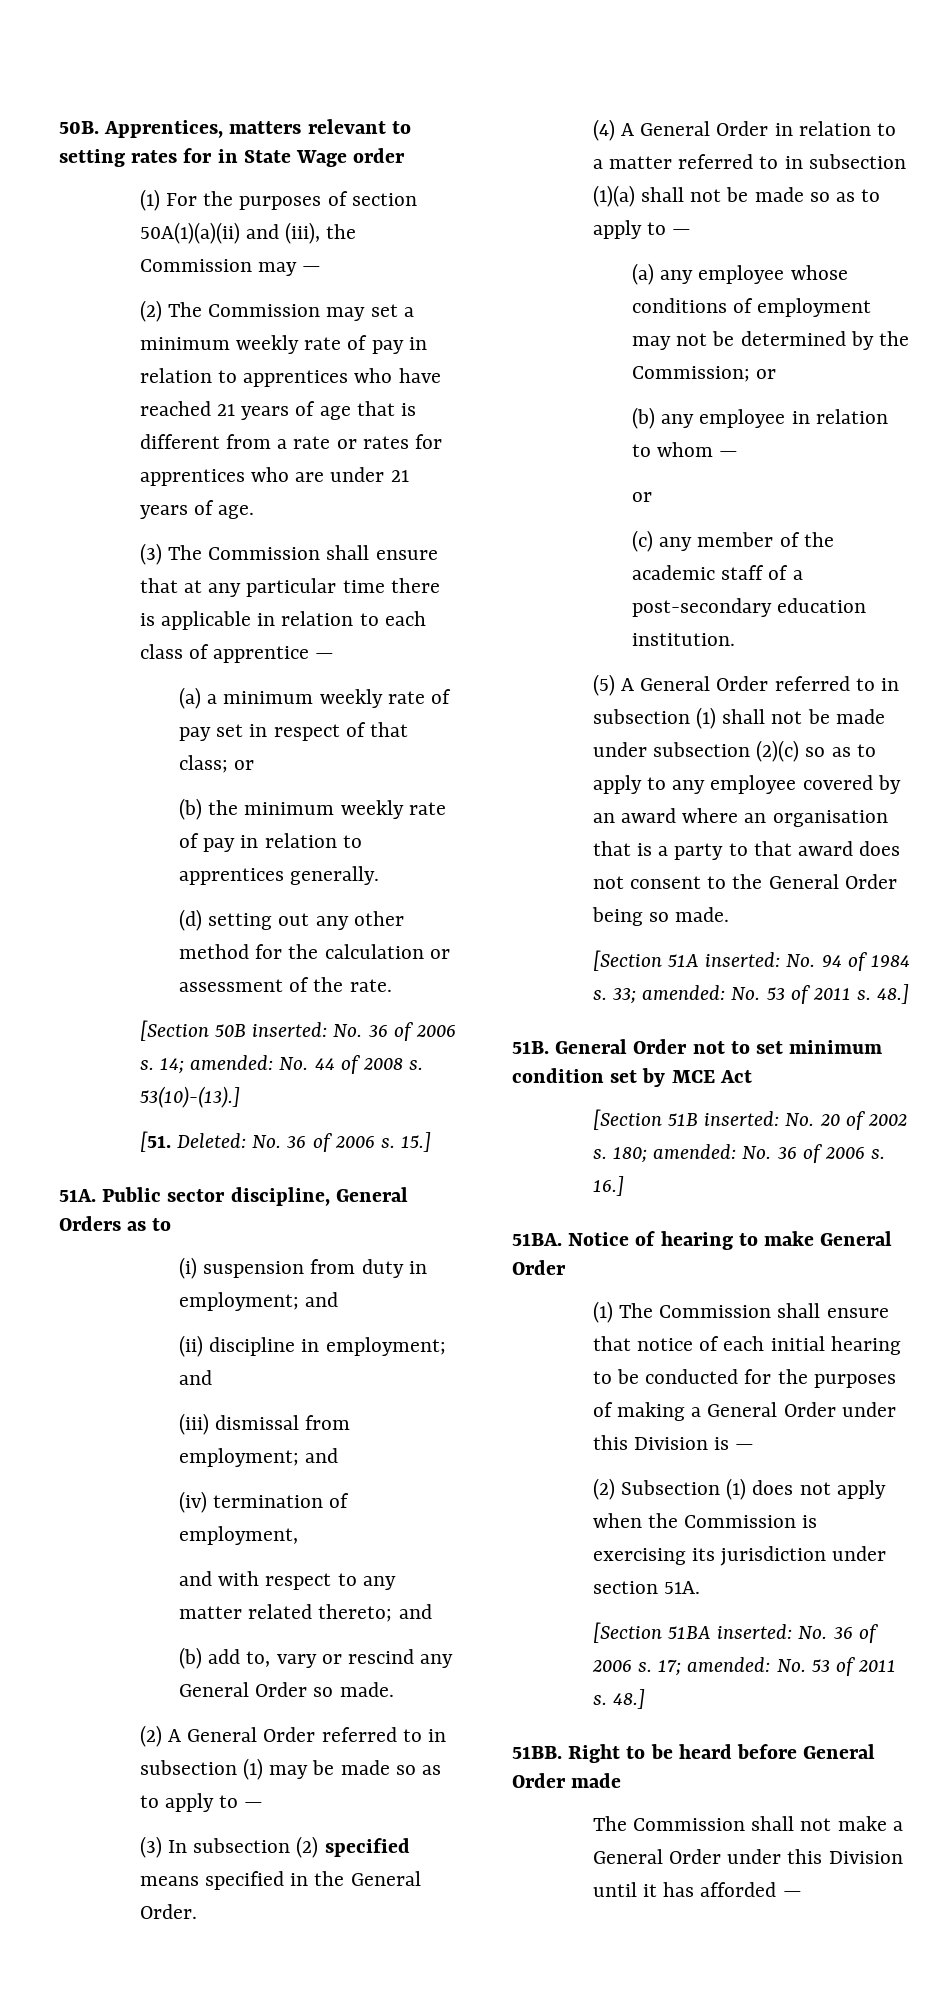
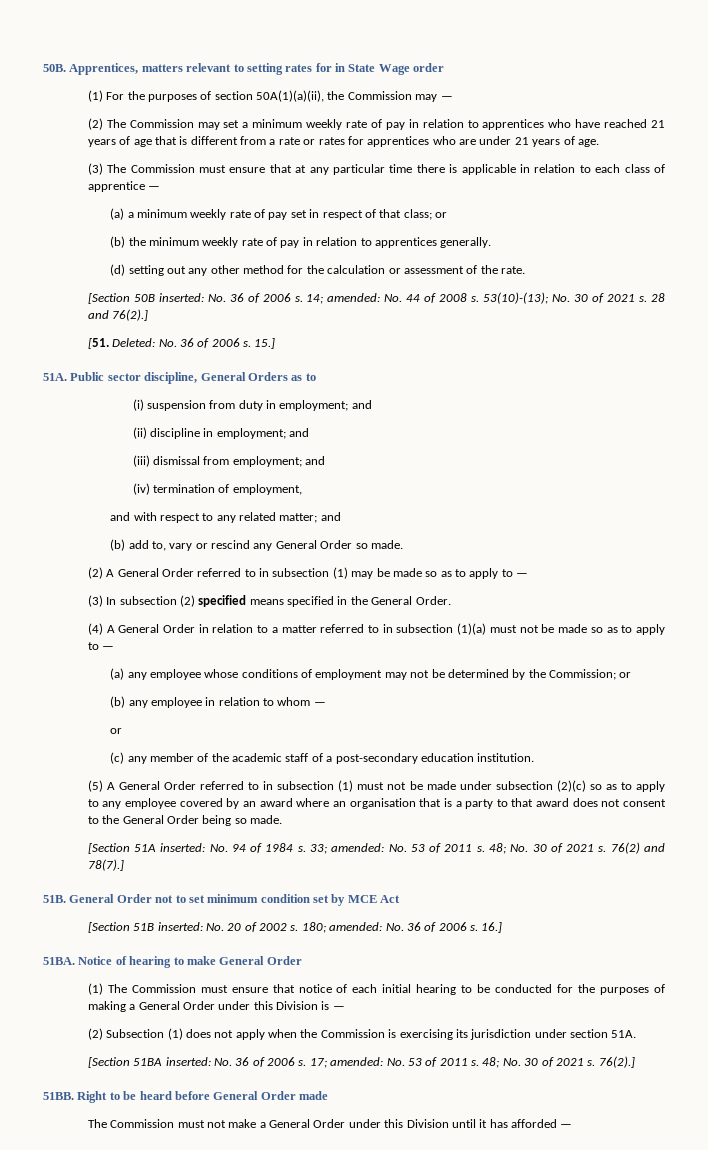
- (1) For the purposes of section 50A(1)(a)(ii) and (iii), the Commission may —
+ (1) For the purposes of section 50A(1)(a)(ii), the Commission may —
- (3) The Commission shall ensure that at any particular time there is applicable in relation to each class of apprentice —
+ (3) The Commission must ensure that at any particular time there is applicable in relation to each class of apprentice —
- 53(10)-(13).]
+ 53(10)-(13); No. 30 of 2021 s. 28 and 76(2).]
- and with respect to any matter related thereto; and
+ and with respect to any related matter; and
- (4) A General Order in relation to a matter referred to in subsection (1)(a) shall not be made so as to apply to —
+ (4) A General Order in relation to a matter referred to in subsection (1)(a) must not be made so as to apply to —
- (5) A General Order referred to in subsection (1) shall not be made under subsection (2)(c) so as to apply to any employee covered by an award where an organisation that is a party to that award does not consent to the General Order being so made.
+ (5) A General Order referred to in subsection (1) must not be made under subsection (2)(c) so as to apply to any employee covered by an award where an organisation that is a party to that award does not consent to the General Order being so made.
- 33; amended: No. 53 of 2011 s. 48.]
+ 33; amended: No. 53 of 2011 s. 48; No. 30 of 2021 s. 76(2) and 78(7).]
- (1) The Commission shall ensure that notice of each initial hearing to be conducted for the purposes of making a General Order under this Division is —
+ (1) The Commission must ensure that notice of each initial hearing to be conducted for the purposes of making a General Order under this Division is —
- 17; amended: No. 53 of 2011 s. 48.]
+ 17; amended: No. 53 of 2011 s. 48; No. 30 of 2021 s. 76(2).]
- The Commission shall not make a General Order under this Division until it has afforded —
+ The Commission must not make a General Order under this Division until it has afforded —

